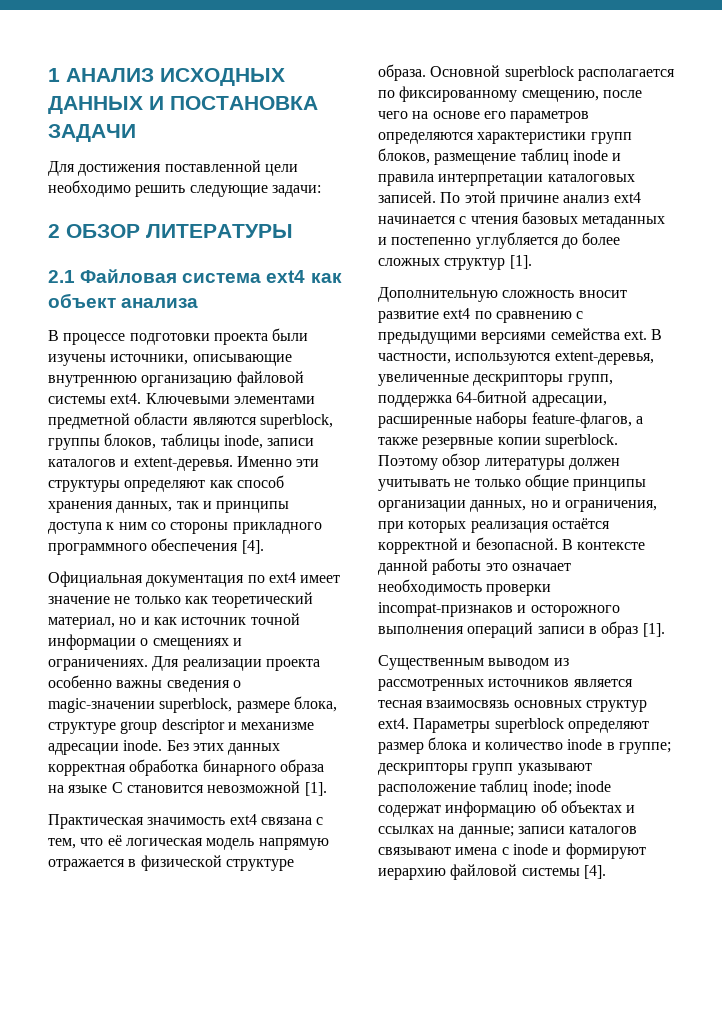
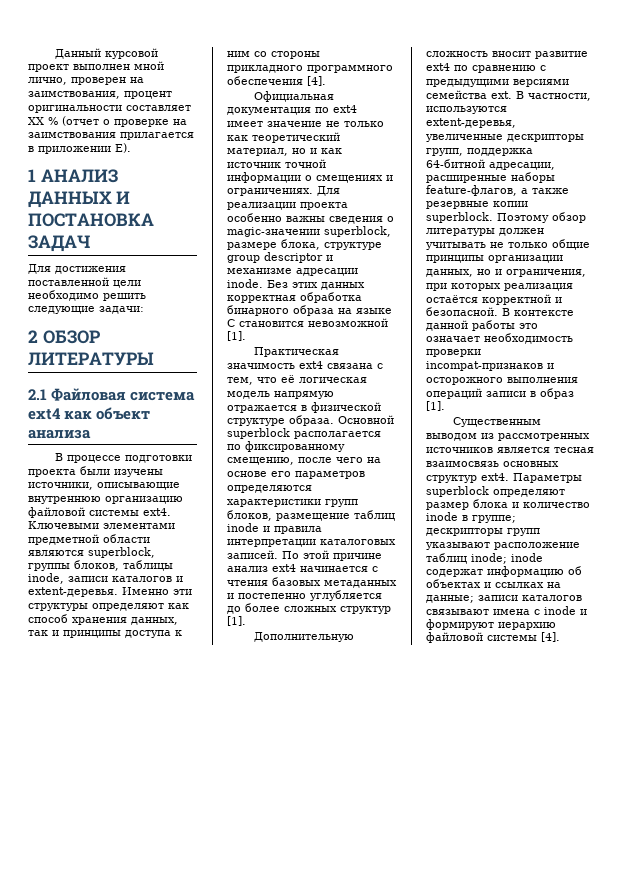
+ Данный курсовой проект выполнен мной лично, проверен на заимствования, процент оригинальности составляет ХХ % (отчет о проверке на заимствования прилагается в приложении Е).
- 1 АНАЛИЗ ИСХОДНЫХ ДАННЫХ И ПОСТАНОВКА ЗАДАЧИ
+ 1 АНАЛИЗ ДАННЫХ И ПОСТАНОВКА ЗАДАЧ

